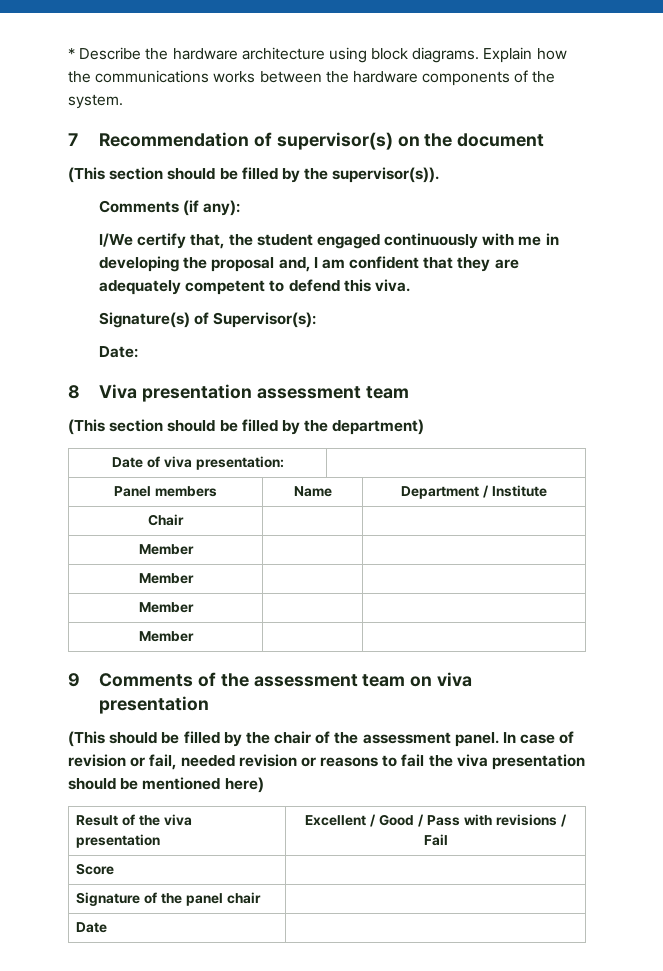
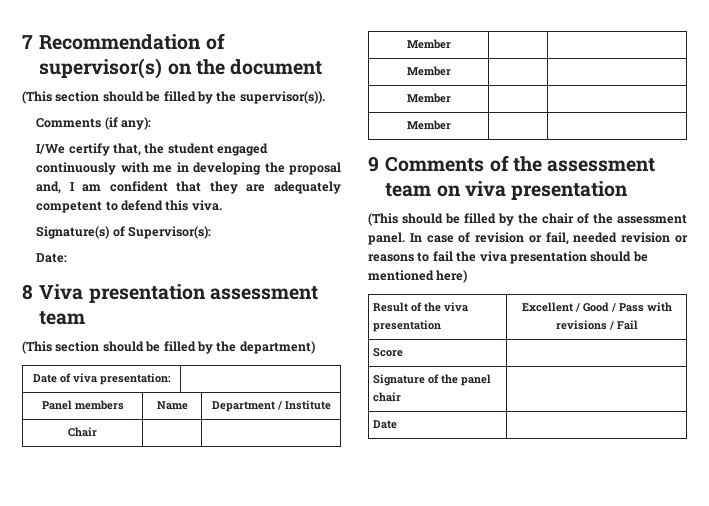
- * Describe the hardware architecture using block diagrams. Explain how the communications works between the hardware components of the system.

